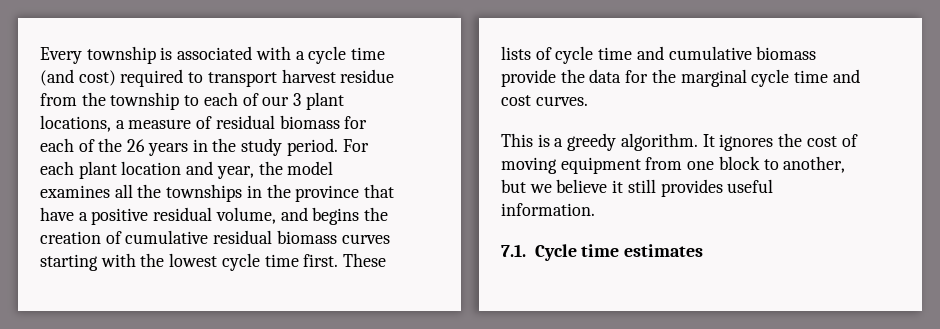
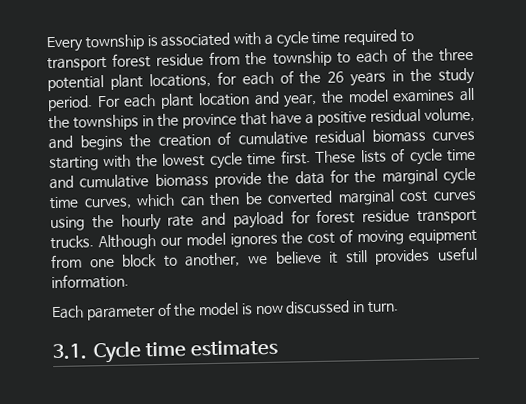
- Every township is associated with a cycle time (and cost) required to transport harvest residue from the township to each of our 3 plant locations, a measure of residual biomass for each of the 26 years in the study period.
+ Every township is associated with a cycle time required to transport forest residue from the township to each of the three potential plant locations, for each of the 26 years in the study period.
- These lists of cycle time and cumulative biomass provide the data for the marginal cycle time and cost curves.
- This is a greedy algorithm. It ignores the cost of moving equipment from one block to another, but we believe it still provides useful information.
+ These lists of cycle time and cumulative biomass provide the data for the marginal cycle time curves, which can then be converted marginal cost curves using the hourly rate and payload for forest residue transport trucks. Although our model ignores the cost of moving equipment from one block to another, we believe it still provides useful information.
- 7.1. Cycle time estimates
+ Each parameter of the model is now discussed in turn.
+ 3.1. Cycle time estimates

